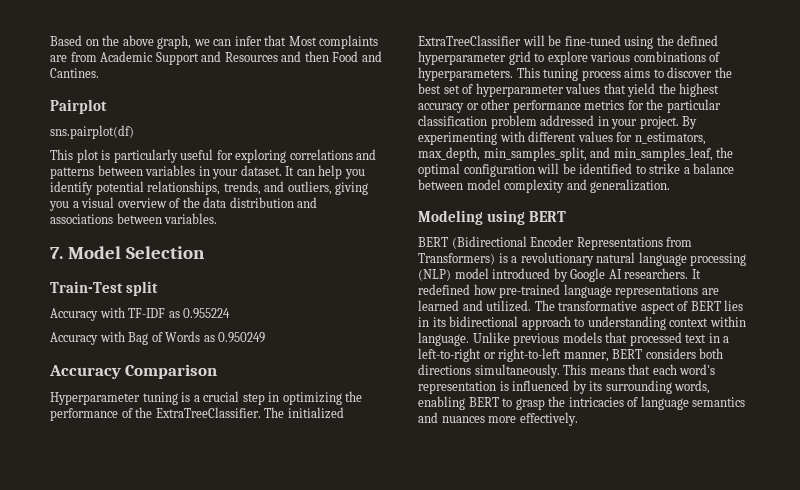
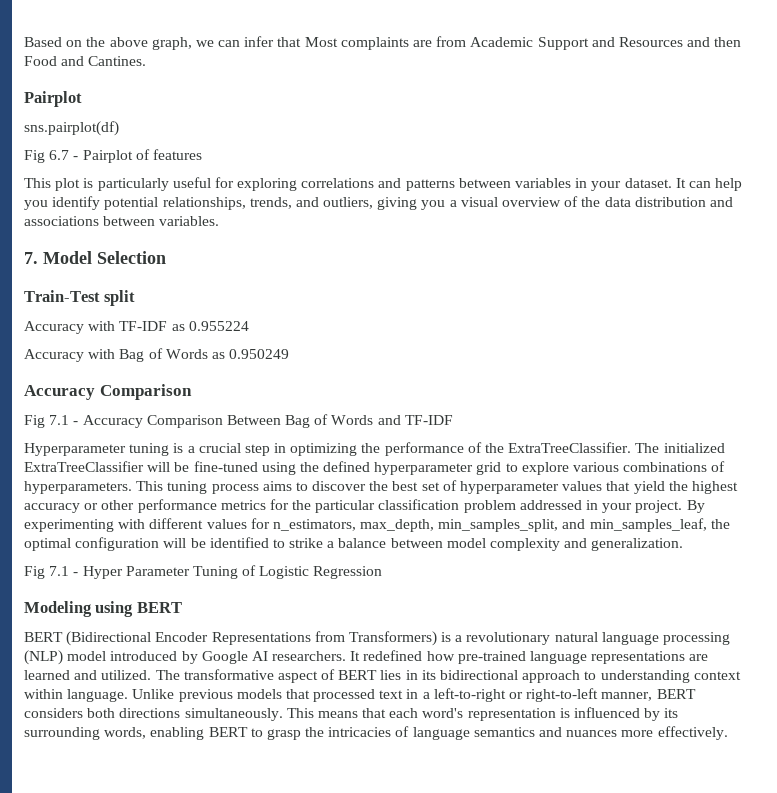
+ Fig 6.7 - Pairplot of features
+ Fig 7.1 - Accuracy Comparison Between Bag of Words and TF-IDF
+ Fig 7.1 - Hyper Parameter Tuning of Logistic Regression

